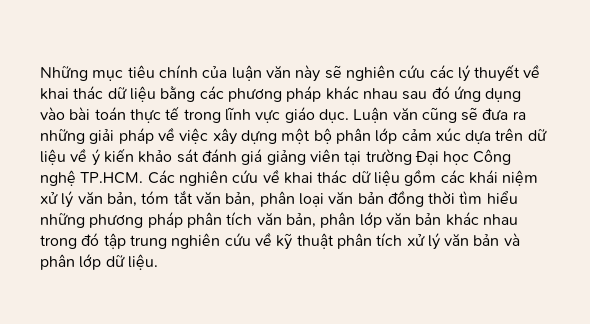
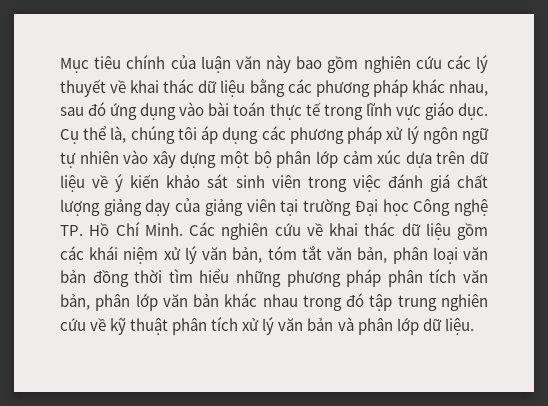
- Những mục tiêu chính của luận văn này sẽ nghiên cứu các lý thuyết về khai thác dữ liệu bằng các phương pháp khác nhau sau đó ứng dụng vào bài toán thực tế trong lĩnh vực giáo dục.
+ Mục tiêu chính của luận văn này bao gồm nghiên cứu các lý thuyết về khai thác dữ liệu bằng các phương pháp khác nhau, sau đó ứng dụng vào bài toán thực tế trong lĩnh vực giáo dục.
- Luận văn cũng sẽ đưa ra những giải pháp về việc xây dựng một bộ phân lớp cảm xúc dựa trên dữ liệu về ý kiến khảo sát đánh giá giảng viên tại trường Đại học Công nghệ TP.HCM. Các nghiên cứu về khai thác dữ liệu gồm các khái niệm xử lý văn bản, tóm tắt văn bản, phân loại văn bản đồng thời tìm hiểu những phương pháp phân tích văn bản, phân lớp văn bản khác nhau trong đó tập trung nghiên cứu về kỹ thuật phân tích xử lý văn bản và phân lớp dữ liệu.
+ Cụ thể là, chúng tôi áp dụng các phương pháp xử lý ngôn ngữ tự nhiên vào xây dựng một bộ phân lớp cảm xúc dựa trên dữ liệu về ý kiến khảo sát sinh viên trong việc đánh giá chất lượng giảng dạy của giảng viên tại trường Đại học Công nghệ TP. Hồ Chí Minh. Các nghiên cứu về khai thác dữ liệu gồm các khái niệm xử lý văn bản, tóm tắt văn bản, phân loại văn bản đồng thời tìm hiểu những phương pháp phân tích văn bản, phân lớp văn bản khác nhau trong đó tập trung nghiên cứu về kỹ thuật phân tích xử lý văn bản và phân lớp dữ liệu.

